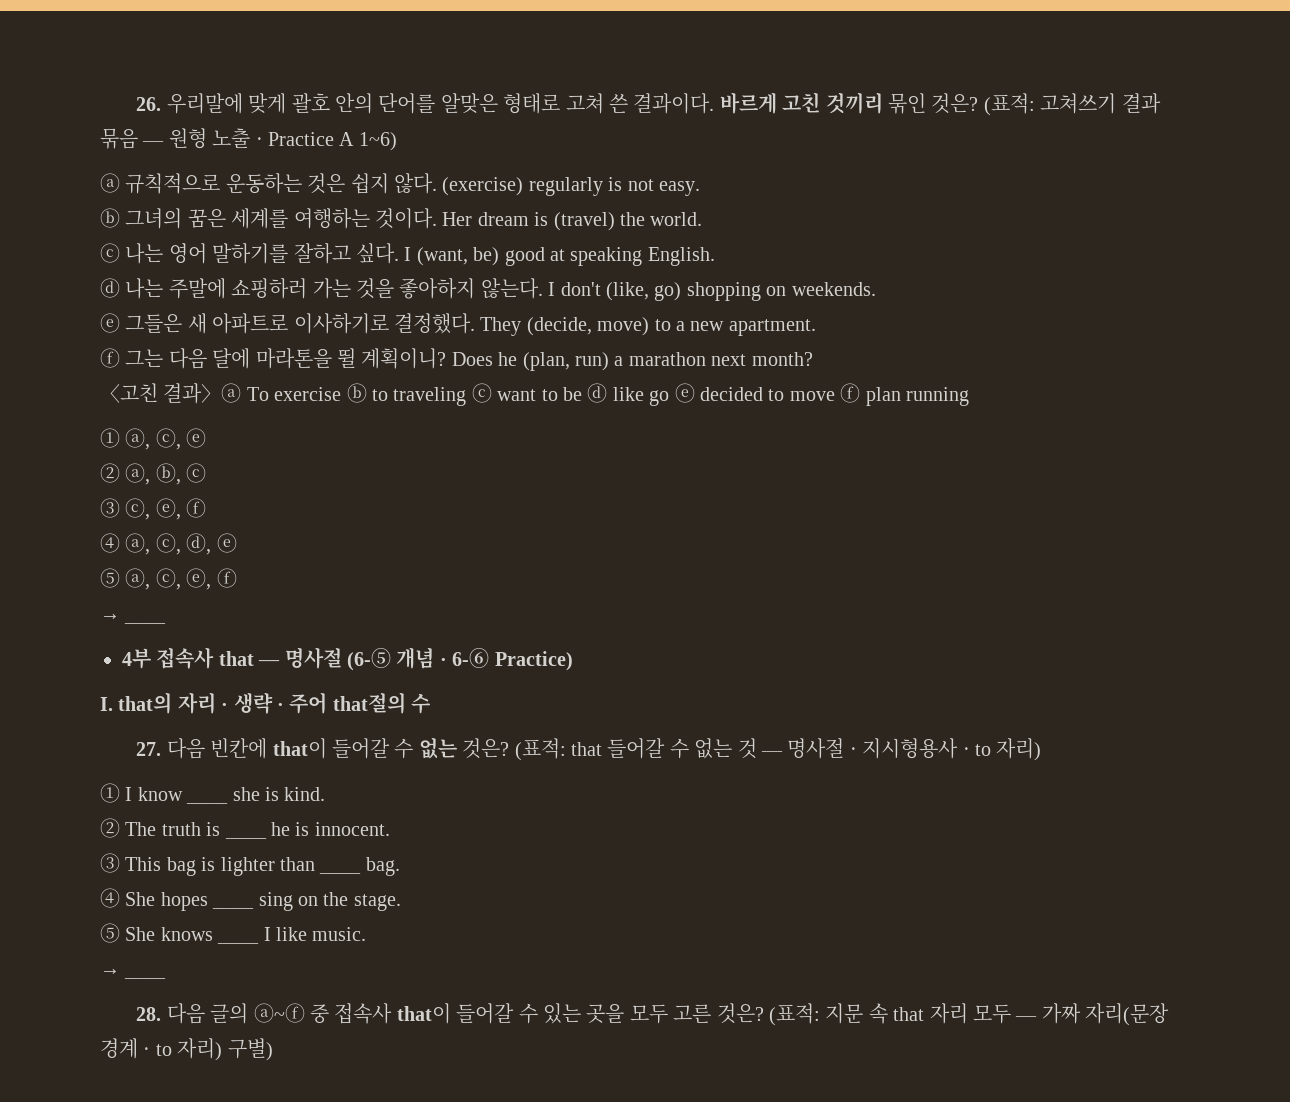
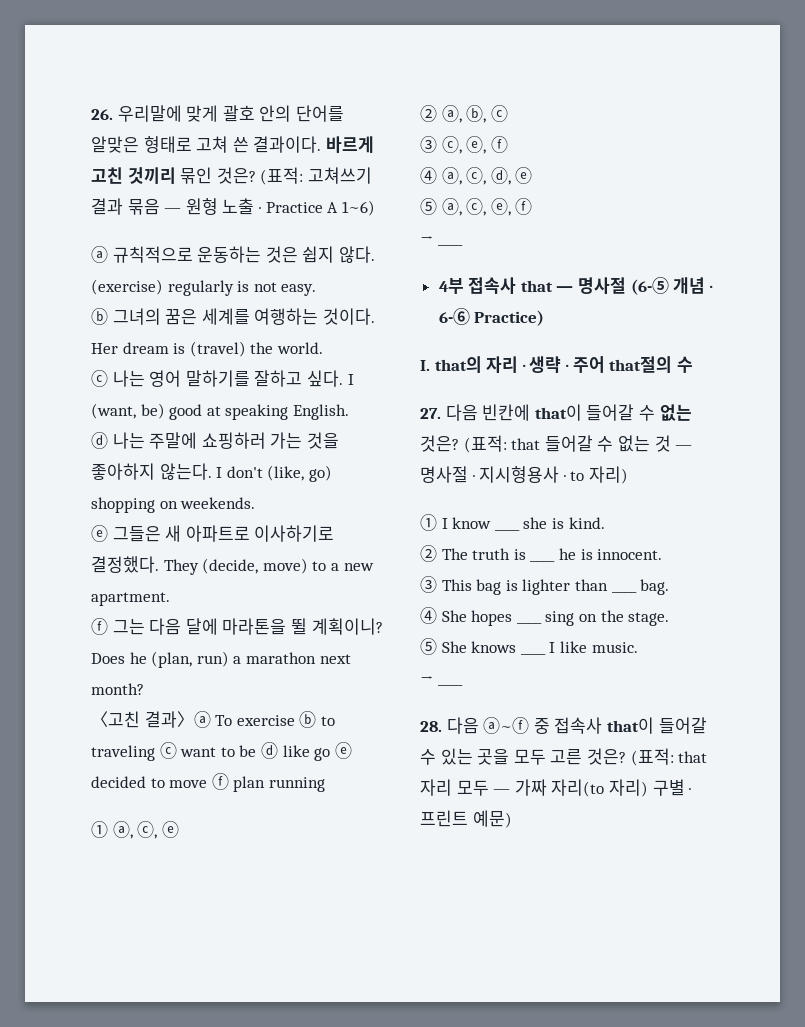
- 28. 다음 글의 ⓐ~ⓕ 중 접속사 that이 들어갈 수 있는 곳을 모두 고른 것은?
+ 28. 다음 ⓐ~ⓕ 중 접속사 that이 들어갈 수 있는 곳을 모두 고른 것은?
- (표적: 지문 속 that 자리 모두 — 가짜 자리(문장 경계 · to 자리) 구별)
+ (표적: that 자리 모두 — 가짜 자리(to 자리) 구별 · 프린트 예문)

